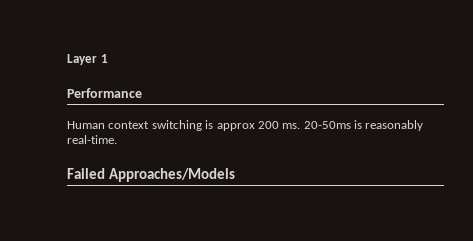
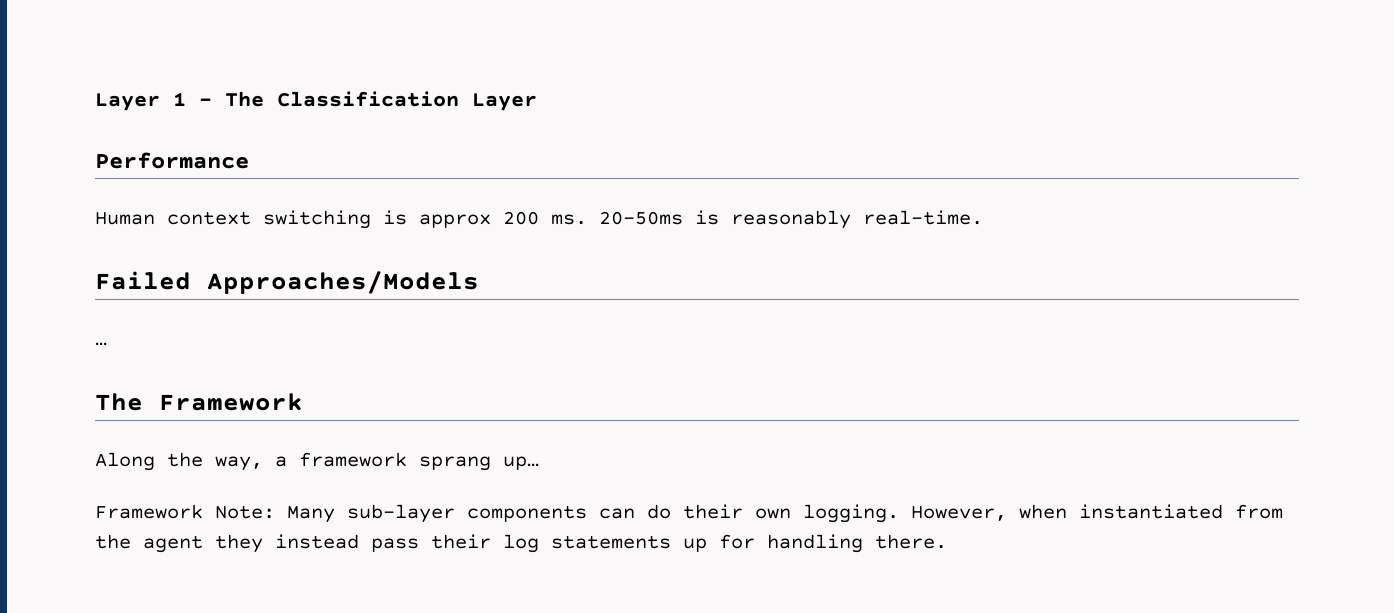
- Layer 1
+ Layer 1 – The Classification Layer
+ …
+ The Framework
+ Along the way, a framework sprang up…
+ Framework Note: Many sub-layer components can do their own logging. However, when instantiated from the agent they instead pass their log statements up for handling there.

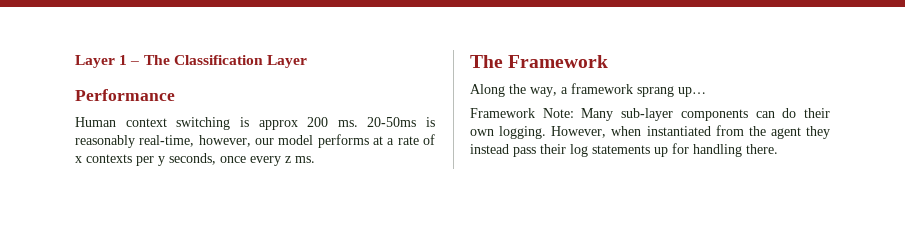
- 20-50ms is reasonably real-time.
- Failed Approaches/Models
- …
+ 20-50ms is reasonably real-time, however, our model performs at a rate of x contexts per y seconds, once every z ms.

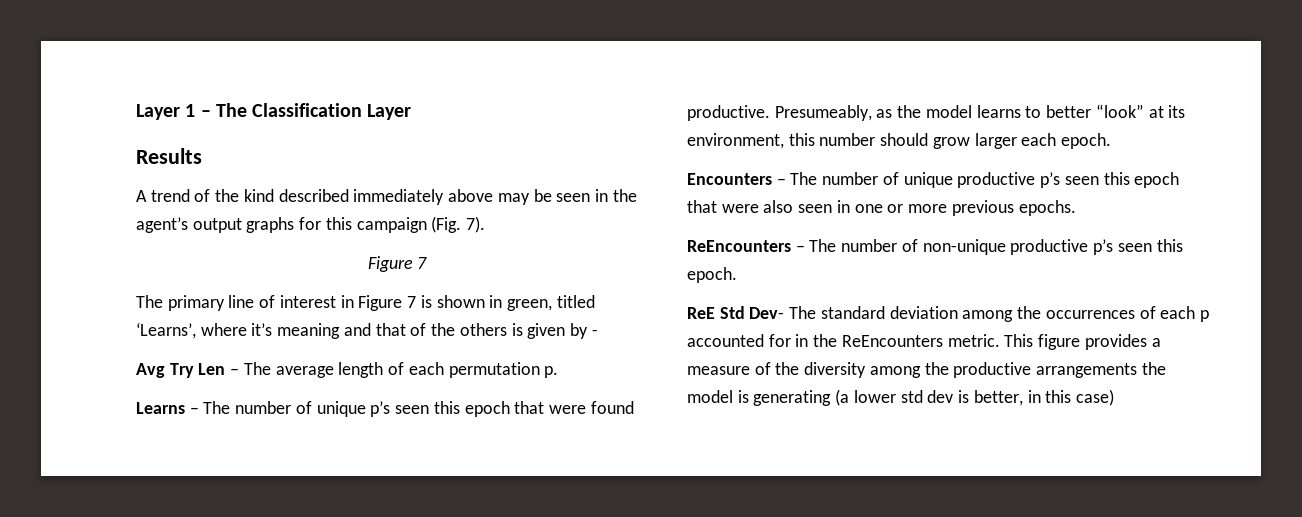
- Performance
- Human context switching is approx 200 ms. 20-50ms is reasonably real-time, however, our model performs at a rate of x contexts per y seconds, once every z ms.
- The Framework
- Along the way, a framework sprang up…
- Framework Note: Many sub-layer components can do their own logging. However, when instantiated from the agent they instead pass their log statements up for handling there.
+ Results
+ A trend of the kind described immediately above may be seen in the agent’s output graphs for this campaign (Fig. 7).
+ Figure 7
+ The primary line of interest in Figure 7 is shown in green, titled ‘Learns’, where it’s meaning and that of the others is given by -
+ Avg Try Len – The average length of each permutation p.
+ Learns – The number of unique p’s seen this epoch that were found productive. Presumeably, as the model learns to better “look” at its environment, this number should grow larger each epoch.
+ Encounters – The number of unique productive p’s seen this epoch that were also seen in one or more previous epochs.
+ ReEncounters – The number of non-unique productive p’s seen this epoch.
+ ReE Std Dev- The standard deviation among the occurrences of each p accounted for in the ReEncounters metric. This figure provides a measure of the diversity among the productive arrangements the model is generating (a lower std dev is better, in this case)

